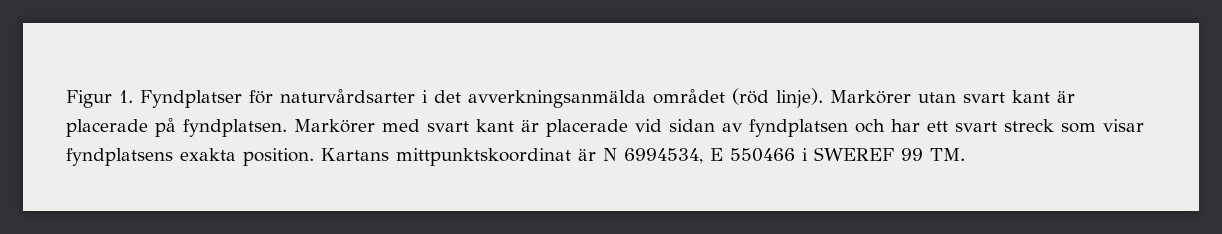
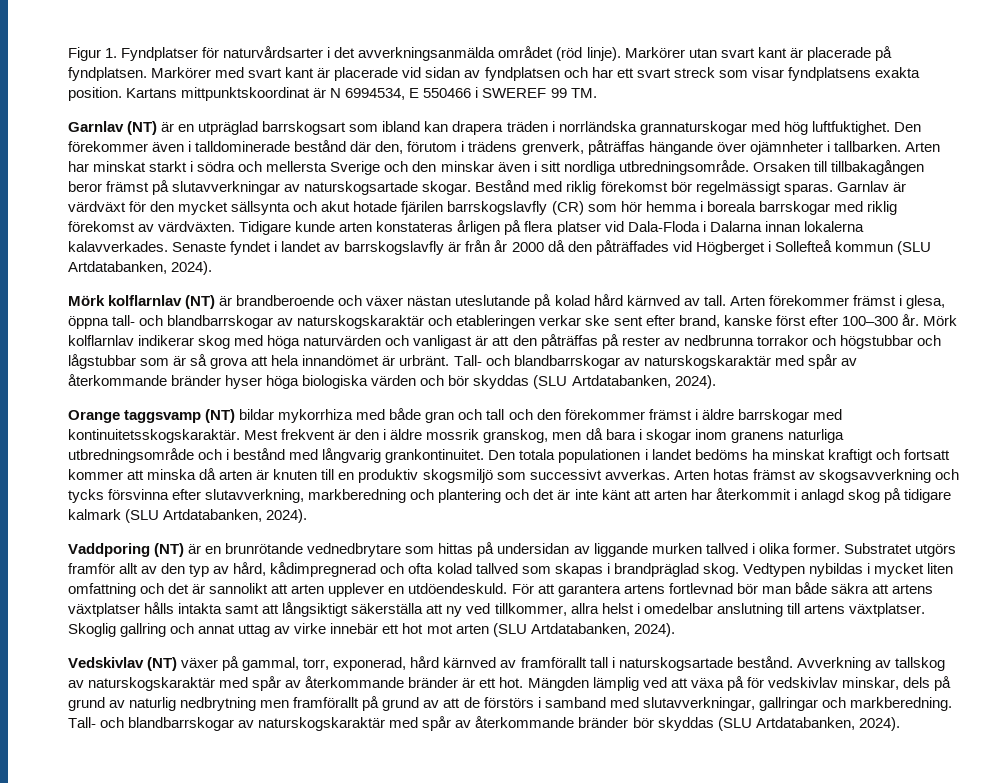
+ Garnlav (NT) är en utpräglad barrskogsart som ibland kan drapera träden i norrländska grannaturskogar med hög luftfuktighet. Den förekommer även i talldominerade bestånd där den, förutom i trädens grenverk, påträffas hängande över ojämnheter i tallbarken. Arten har minskat starkt i södra och mellersta Sverige och den minskar även i sitt nordliga utbredningsområde. Orsaken till tillbakagången beror främst på slutavverkningar av naturskogsartade skogar. Bestånd med riklig förekomst bör regelmässigt sparas. Garnlav är värdväxt för den mycket sällsynta och akut hotade fjärilen barrskogslavfly (CR) som hör hemma i boreala barrskogar med riklig förekomst av värdväxten. Tidigare kunde arten konstateras årligen på flera platser vid Dala-Floda i Dalarna innan lokalerna kalavverkades. Senaste fyndet i landet av barrskogslavfly är från år 2000 då den påträffades vid Högberget i Sollefteå kommun (SLU Artdatabanken, 2024).
+ Mörk kolflarnlav (NT) är brandberoende och växer nästan uteslutande på kolad hård kärnved av tall. Arten förekommer främst i glesa, öppna tall- och blandbarrskogar av naturskogskaraktär och etableringen verkar ske sent efter brand, kanske först efter 100–300 år. Mörk kolflarnlav indikerar skog med höga naturvärden och vanligast är att den påträffas på rester av nedbrunna torrakor och högstubbar och lågstubbar som är så grova att hela innandömet är urbränt. Tall- och blandbarrskogar av naturskogskaraktär med spår av återkommande bränder hyser höga biologiska värden och bör skyddas (SLU Artdatabanken, 2024).
+ Orange taggsvamp (NT) bildar mykorrhiza med både gran och tall och den förekommer främst i äldre barrskogar med kontinuitetsskogskaraktär. Mest frekvent är den i äldre mossrik granskog, men då bara i skogar inom granens naturliga utbredningsområde och i bestånd med långvarig grankontinuitet. Den totala populationen i landet bedöms ha minskat kraftigt och fortsatt kommer att minska då arten är knuten till en produktiv skogsmiljö som successivt avverkas. Arten hotas främst av skogsavverkning och tycks försvinna efter slutavverkning, markberedning och plantering och det är inte känt att arten har återkommit i anlagd skog på tidigare kalmark (SLU Artdatabanken, 2024).
+ Vaddporing (NT) är en brunrötande vednedbrytare som hittas på undersidan av liggande murken tallved i olika former. Substratet utgörs framför allt av den typ av hård, kådimpregnerad och ofta kolad tallved som skapas i brandpräglad skog. Vedtypen nybildas i mycket liten omfattning och det är sannolikt att arten upplever en utdöendeskuld. För att garantera artens fortlevnad bör man både säkra att artens växtplatser hålls intakta samt att långsiktigt säkerställa att ny ved tillkommer, allra helst i omedelbar anslutning till artens växtplatser. Skoglig gallring och annat uttag av virke innebär ett hot mot arten (SLU Artdatabanken, 2024).
+ Vedskivlav (NT) växer på gammal, torr, exponerad, hård kärnved av framförallt tall i naturskogsartade bestånd. Avverkning av tallskog av naturskogskaraktär med spår av återkommande bränder är ett hot. Mängden lämplig ved att växa på för vedskivlav minskar, dels på grund av naturlig nedbrytning men framförallt på grund av att de förstörs i samband med slutavverkningar, gallringar och markberedning. Tall- och blandbarrskogar av naturskogskaraktär med spår av återkommande bränder bör skyddas (SLU Artdatabanken, 2024).

